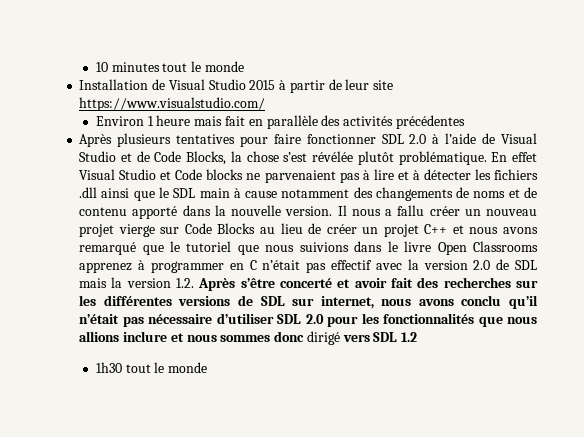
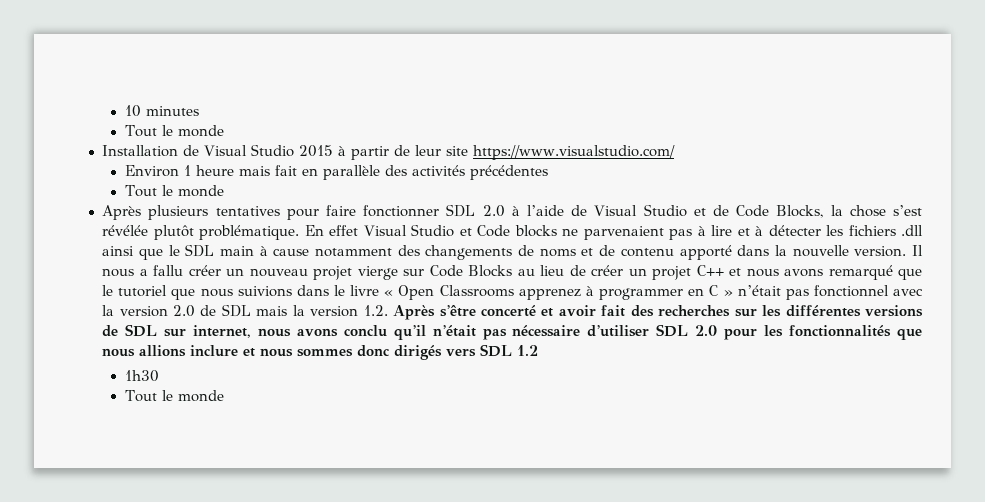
- 10 minutes tout le monde
+ 10 minutes
+ Tout le monde
  Environ 1 heure mais fait en parallèle des activités précédentes
+ Tout le monde
- Il nous a fallu créer un nouveau projet vierge sur Code Blocks au lieu de créer un projet C++ et nous avons remarqué que le tutoriel que nous suivions dans le livre Open Classrooms apprenez à programmer en C n’était pas effectif avec la version 2.0 de SDL mais la version 1.2. Après s’être concerté et avoir fait des recherches sur les différentes versions de SDL sur internet, nous avons conclu qu’il n’était pas nécessaire d’utiliser SDL 2.0 pour les fonctionnalités que nous allions inclure et nous sommes donc dirigé vers SDL 1.2
+ Il nous a fallu créer un nouveau projet vierge sur Code Blocks au lieu de créer un projet C++ et nous avons remarqué que le tutoriel que nous suivions dans le livre « Open Classrooms apprenez à programmer en C » n’était pas fonctionnel avec la version 2.0 de SDL mais la version 1.2. Après s’être concerté et avoir fait des recherches sur les différentes versions de SDL sur internet, nous avons conclu qu’il n’était pas nécessaire d’utiliser SDL 2.0 pour les fonctionnalités que nous allions inclure et nous sommes donc dirigés vers SDL 1.2
- 1h30 tout le monde
+ 1h30
+ Tout le monde

